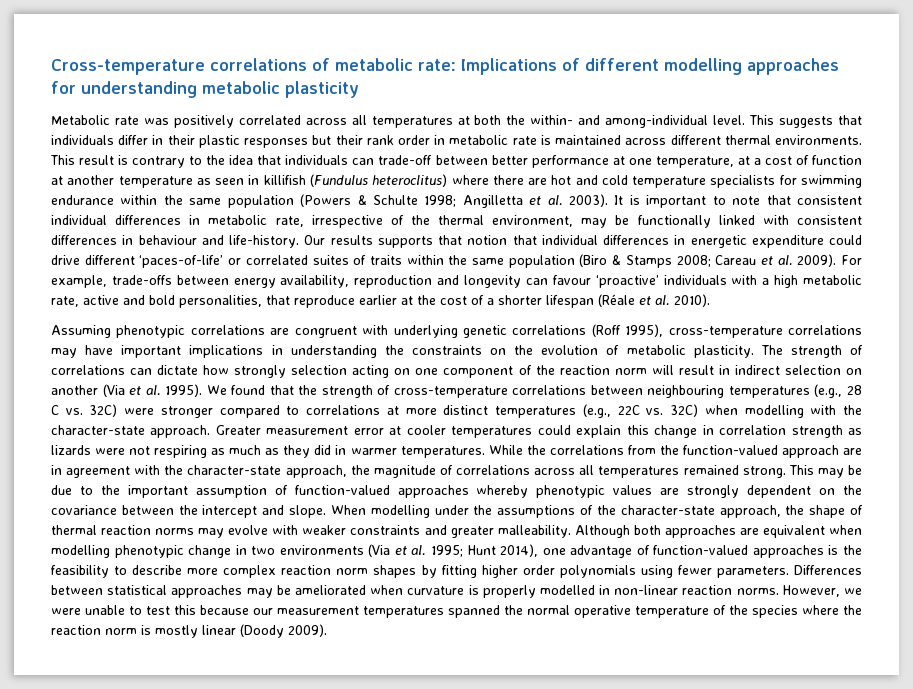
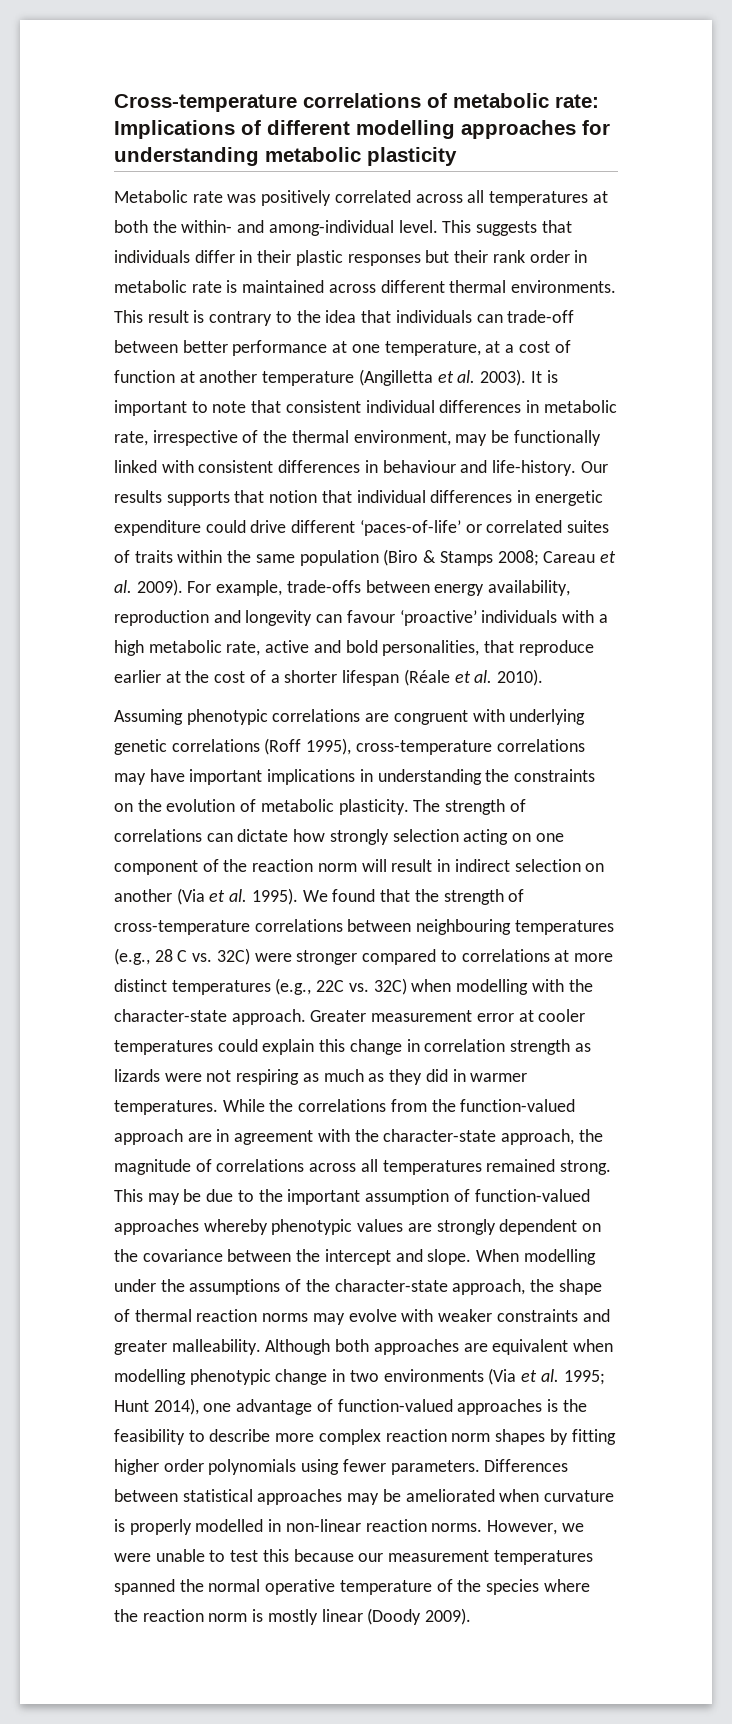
- This result is contrary to the idea that individuals can trade-off between better performance at one temperature, at a cost of function at another temperature as seen in killifish (Fundulus heteroclitus) where there are hot and cold temperature specialists for swimming endurance within the same population (Powers & Schulte 1998; Angilletta et al. 2003).
+ This result is contrary to the idea that individuals can trade-off between better performance at one temperature, at a cost of function at another temperature (Angilletta et al. 2003).

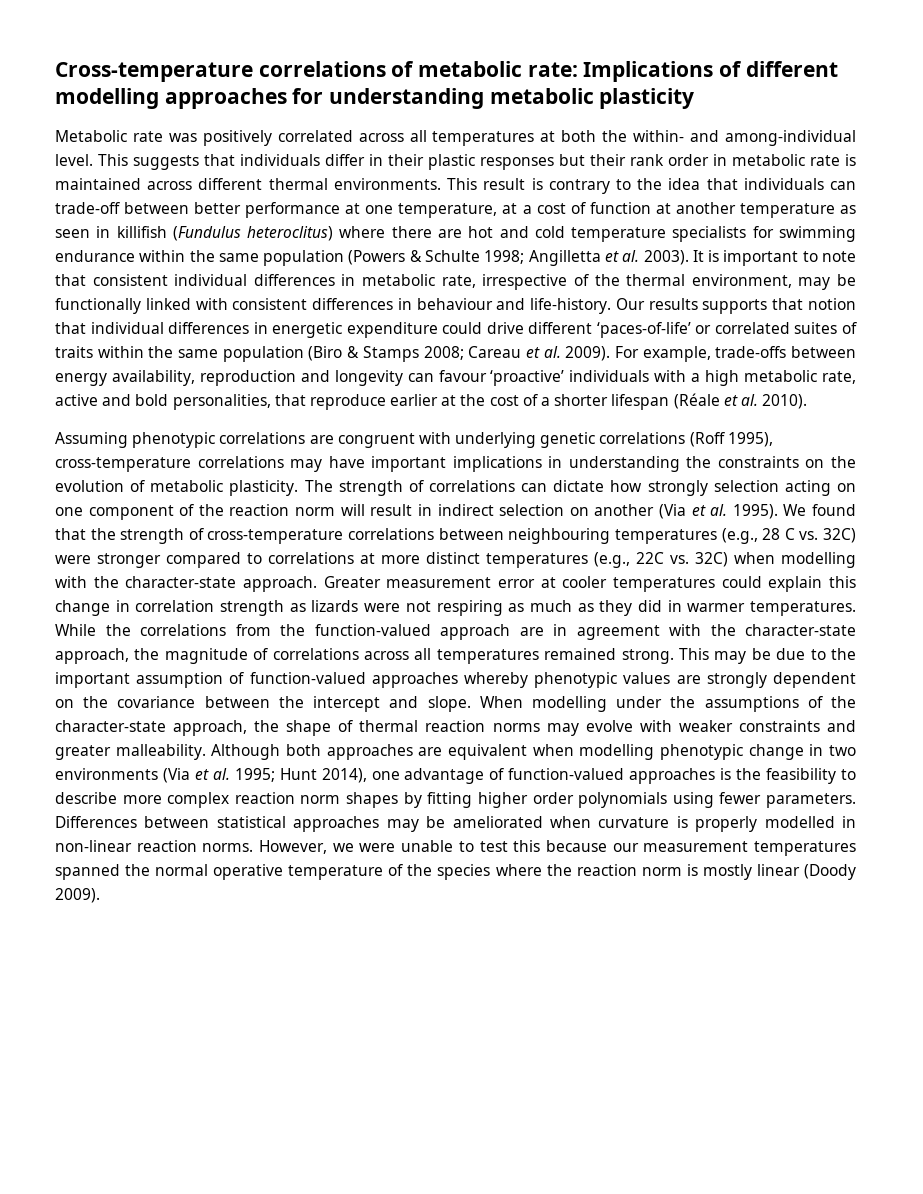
- This result is contrary to the idea that individuals can trade-off between better performance at one temperature, at a cost of function at another temperature (Angilletta et al. 2003).
+ This result is contrary to the idea that individuals can trade-off between better performance at one temperature, at a cost of function at another temperature as seen in killifish (Fundulus heteroclitus) where there are hot and cold temperature specialists for swimming endurance within the same population (Powers & Schulte 1998; Angilletta et al. 2003).

